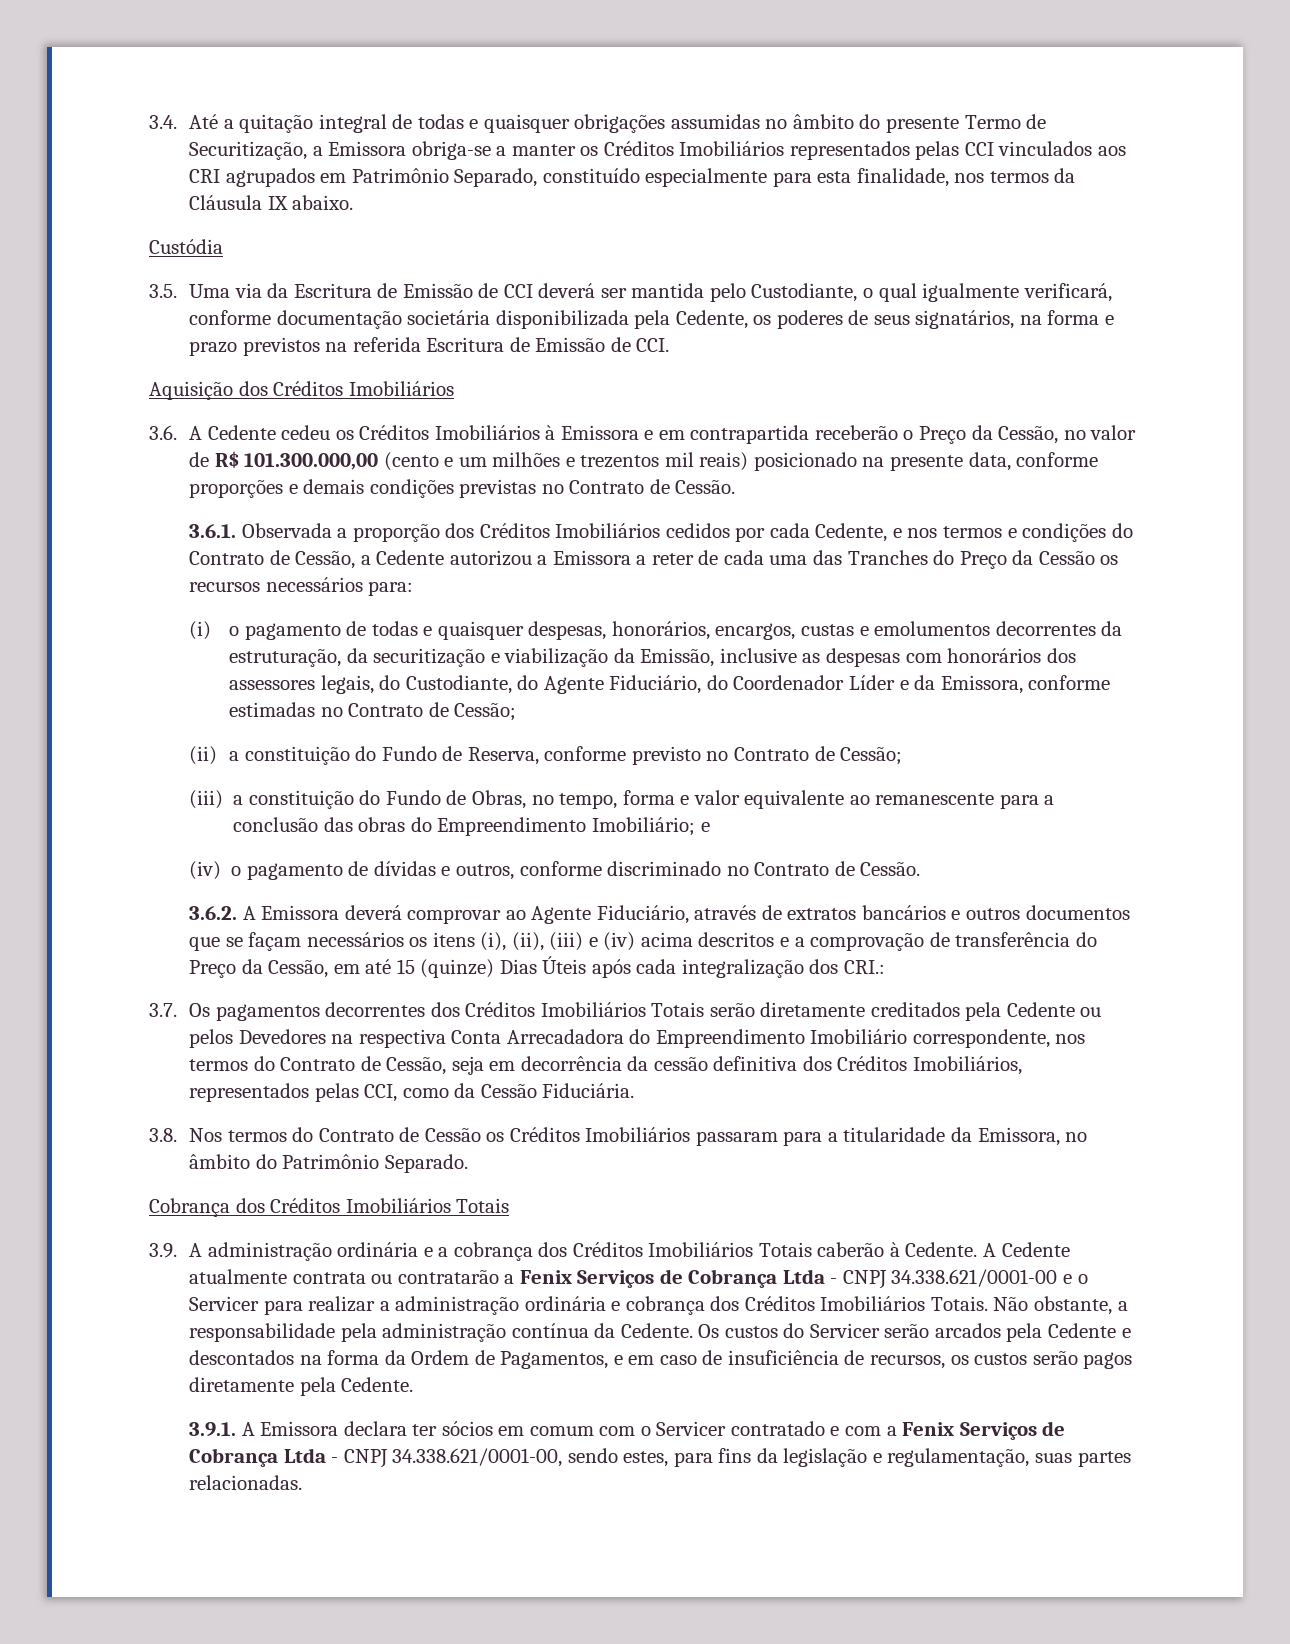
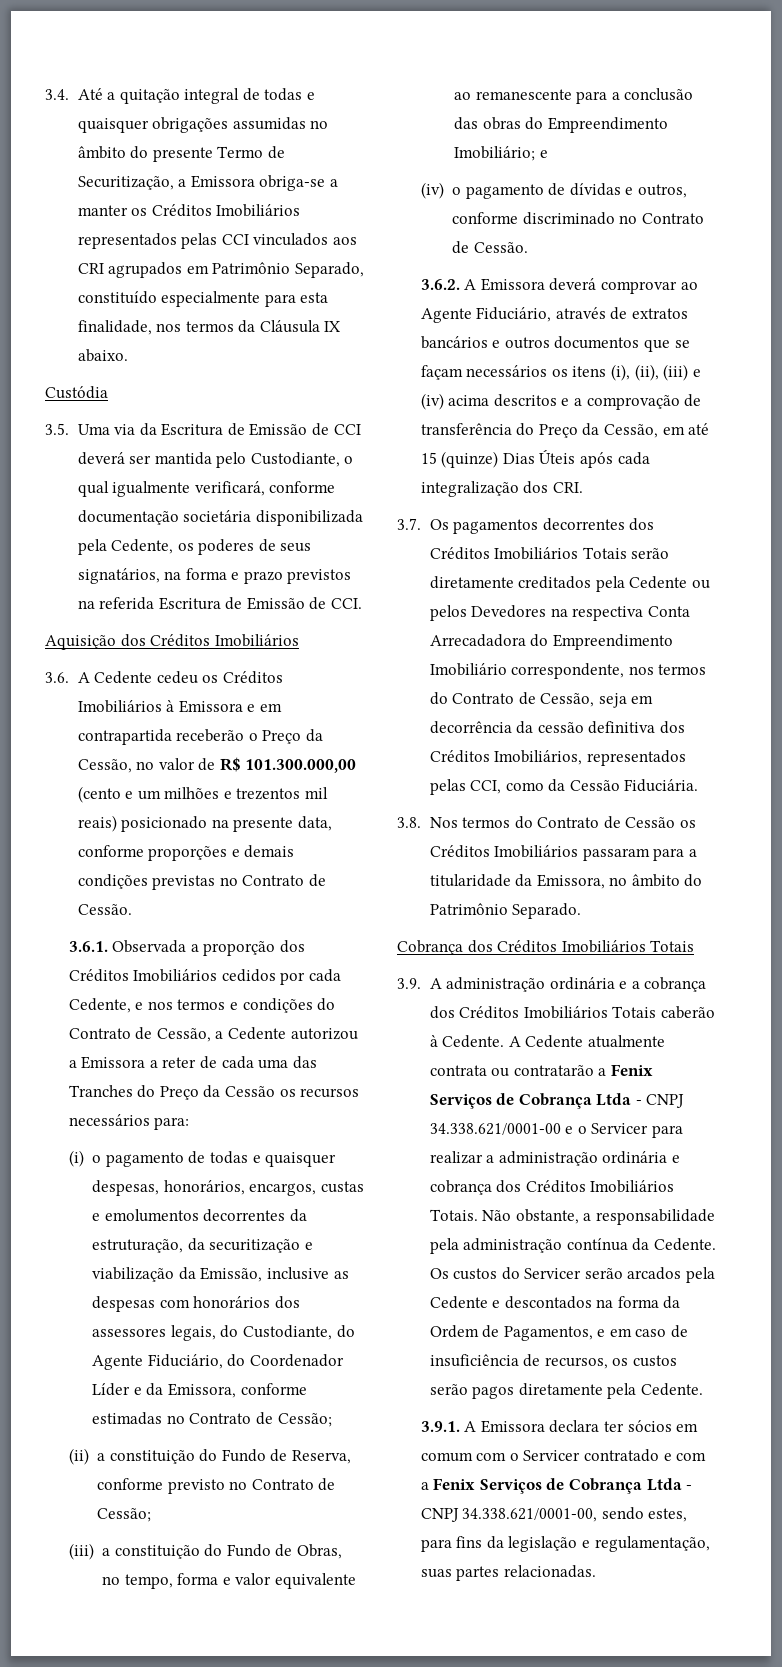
- 3.6.2. A Emissora deverá comprovar ao Agente Fiduciário, através de extratos bancários e outros documentos que se façam necessários os itens (i), (ii), (iii) e (iv) acima descritos e a comprovação de transferência do Preço da Cessão, em até 15 (quinze) Dias Úteis após cada integralização dos CRI.:
+ 3.6.2. A Emissora deverá comprovar ao Agente Fiduciário, através de extratos bancários e outros documentos que se façam necessários os itens (i), (ii), (iii) e (iv) acima descritos e a comprovação de transferência do Preço da Cessão, em até 15 (quinze) Dias Úteis após cada integralização dos CRI.

